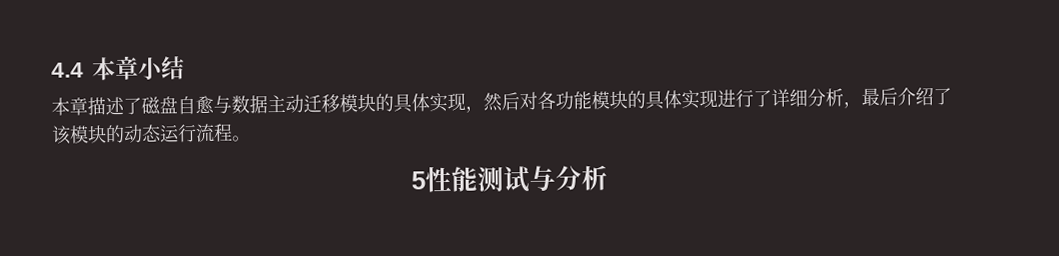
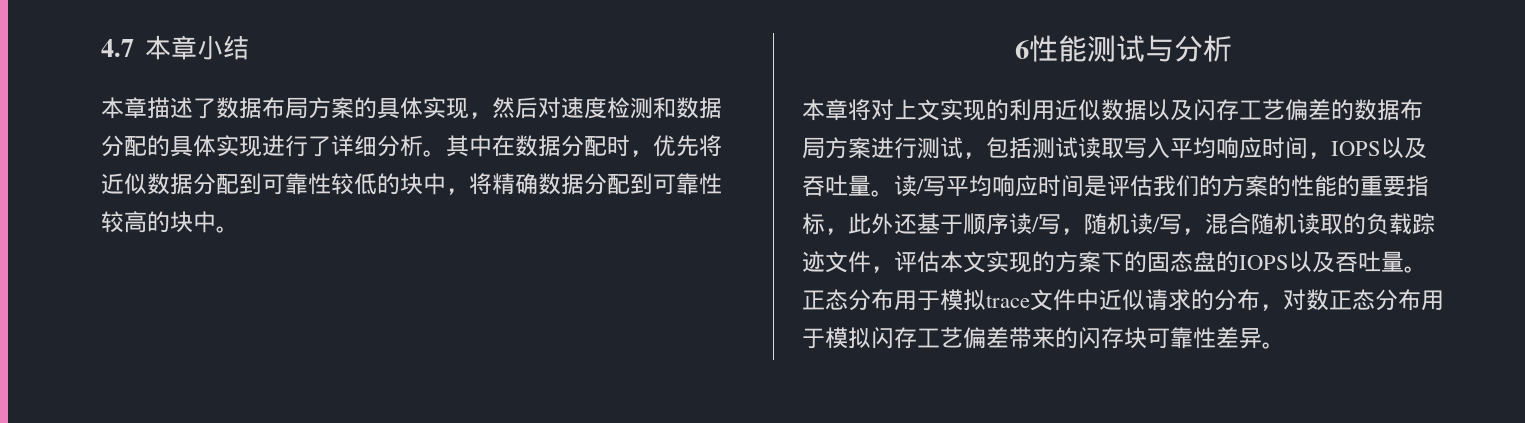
- 4.4本章小结
+ 4.7本章小结
- 本章描述了磁盘自愈与数据主动迁移模块的具体实现，然后对各功能模块的具体实现进行了详细分析，最后介绍了该模块的动态运行流程。
+ 本章描述了数据布局方案的具体实现，然后对速度检测和数据分配的具体实现进行了详细分析。其中在数据分配时，优先将近似数据分配到可靠性较低的块中，将精确数据分配到可靠性较高的块中。
- 5性能测试与分析
+ 6性能测试与分析
+ 本章将对上文实现的利用近似数据以及闪存工艺偏差的数据布局方案进行测试，包括测试读取写入平均响应时间，IOPS以及吞吐量。读/写平均响应时间是评估我们的方案的性能的重要指标，此外还基于顺序读/写，随机读/写，混合随机读取的负载踪迹文件，评估本文实现的方案下的固态盘的IOPS以及吞吐量。正态分布用于模拟trace文件中近似请求的分布，对数正态分布用于模拟闪存工艺偏差带来的闪存块可靠性差异。

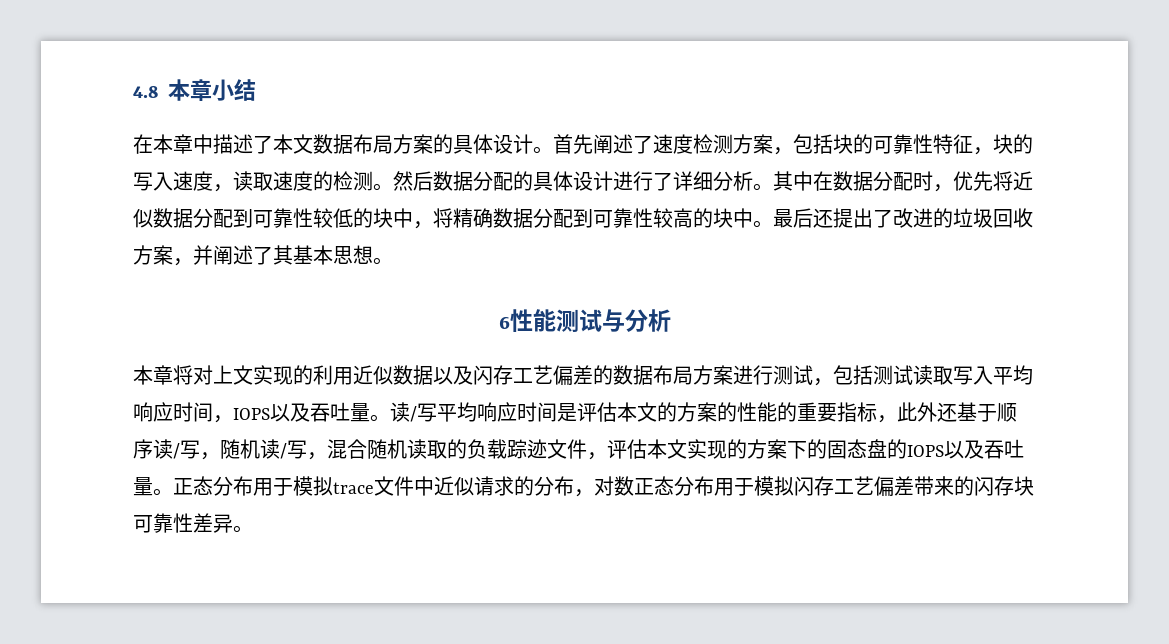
- 4.7本章小结
+ 4.8本章小结
- 本章描述了数据布局方案的具体实现，然后对速度检测和数据分配的具体实现进行了详细分析。
+ 在本章中描述了本文数据布局方案的具体设计。首先阐述了速度检测方案，包括块的可靠性特征，块的写入速度，读取速度的检测。然后数据分配的具体设计进行了详细分析。
+ 最后还提出了改进的垃圾回收方案，并阐述了其基本思想。
- 读/写平均响应时间是评估我们的方案的性能的重要指标，此外还基于顺序读/写，随机读/写，混合随机读取的负载踪迹文件，评估本文实现的方案下的固态盘的IOPS以及吞吐量。
+ 读/写平均响应时间是评估本文的方案的性能的重要指标，此外还基于顺序读/写，随机读/写，混合随机读取的负载踪迹文件，评估本文实现的方案下的固态盘的IOPS以及吞吐量。

